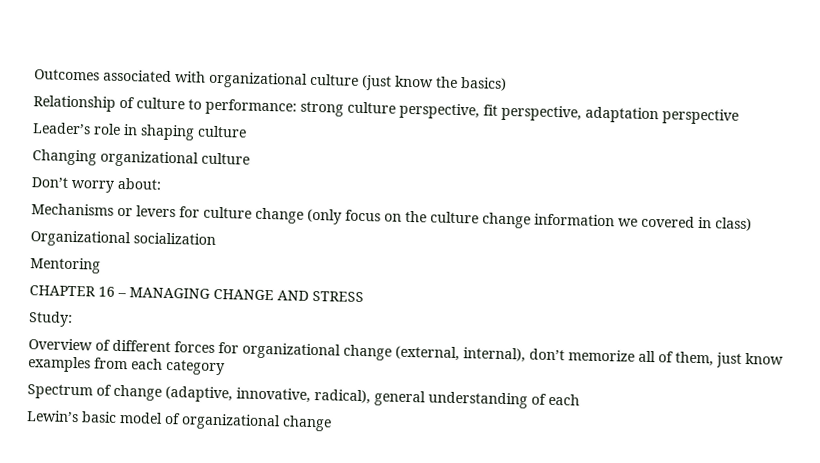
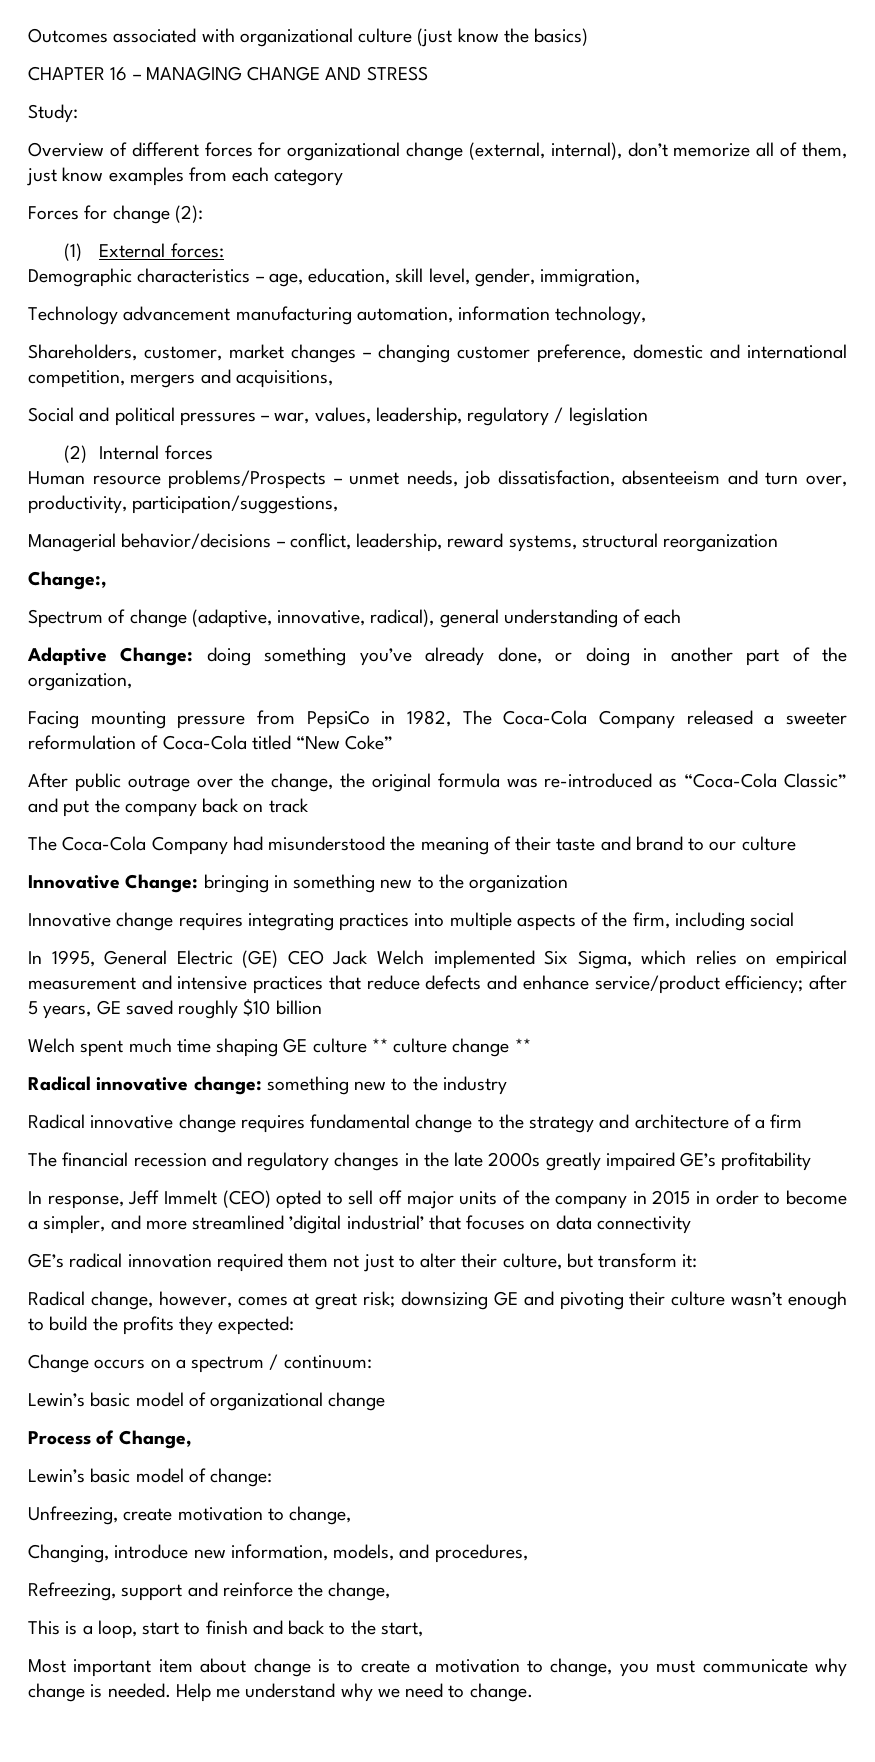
- Relationship of culture to performance: strong culture perspective, fit perspective, adaptation perspective
- Leader’s role in shaping culture
- Changing organizational culture
- Don’t worry about:
- Mechanisms or levers for culture change (only focus on the culture change information we covered in class)
- Organizational socialization
- Mentoring
+ Forces for change (2):
+ (1) External forces:
+ Demographic characteristics – age, education, skill level, gender, immigration,
+ Technology advancement manufacturing automation, information technology,
+ Shareholders, customer, market changes – changing customer preference, domestic and international competition, mergers and acquisitions,
+ Social and political pressures – war, values, leadership, regulatory / legislation
+ (2) Internal forces
+ Human resource problems/Prospects – unmet needs, job dissatisfaction, absenteeism and turn over, productivity, participation/suggestions,
+ Managerial behavior/decisions – conflict, leadership, reward systems, structural reorganization
+ Change:,
+ Adaptive Change: doing something you’ve already done, or doing in another part of the organization,
+ Facing mounting pressure from PepsiCo in 1982, The Coca-Cola Company released a sweeter reformulation of Coca-Cola titled “New Coke”
+ After public outrage over the change, the original formula was re-introduced as “Coca-Cola Classic” and put the company back on track
+ The Coca-Cola Company had misunderstood the meaning of their taste and brand to our culture
+ Innovative Change: bringing in something new to the organization
+ Innovative change requires integrating practices into multiple aspects of the firm, including social
+ In 1995, General Electric (GE) CEO Jack Welch implemented Six Sigma, which relies on empirical measurement and intensive practices that reduce defects and enhance service/product efficiency; after 5 years, GE saved roughly $10 billion
+ Welch spent much time shaping GE culture ** culture change **
+ Radical innovative change: something new to the industry
+ Radical innovative change requires fundamental change to the strategy and architecture of a firm
+ The financial recession and regulatory changes in the late 2000s greatly impaired GE’s profitability
+ In response, Jeff Immelt (CEO) opted to sell off major units of the company in 2015 in order to become a simpler, and more streamlined ’digital industrial’ that focuses on data connectivity
+ GE’s radical innovation required them not just to alter their culture, but transform it:
+ Radical change, however, comes at great risk; downsizing GE and pivoting their culture wasn’t enough to build the profits they expected:
+ Change occurs on a spectrum / continuum:
+ Process of Change,
+ Lewin’s basic model of change:
+ Unfreezing, create motivation to change,
+ Changing, introduce new information, models, and procedures,
+ Refreezing, support and reinforce the change,
+ This is a loop, start to finish and back to the start,
+ Most important item about change is to create a motivation to change, you must communicate why change is needed. Help me understand why we need to change.

